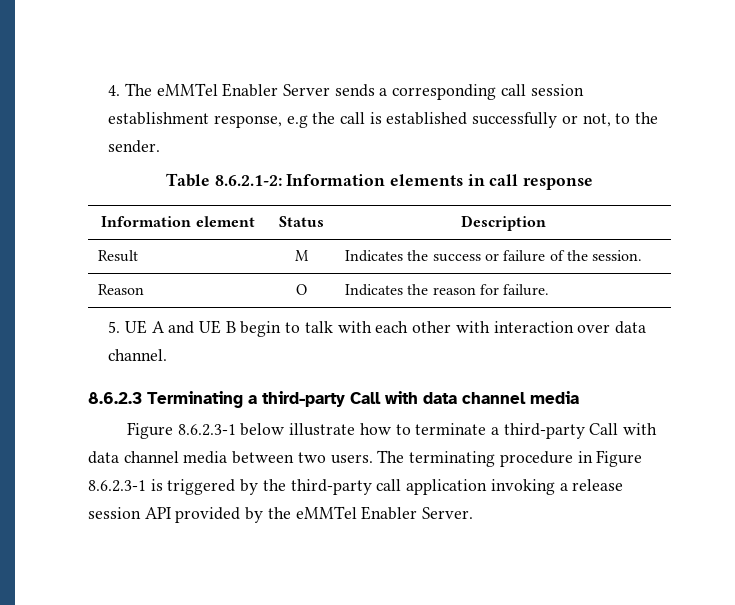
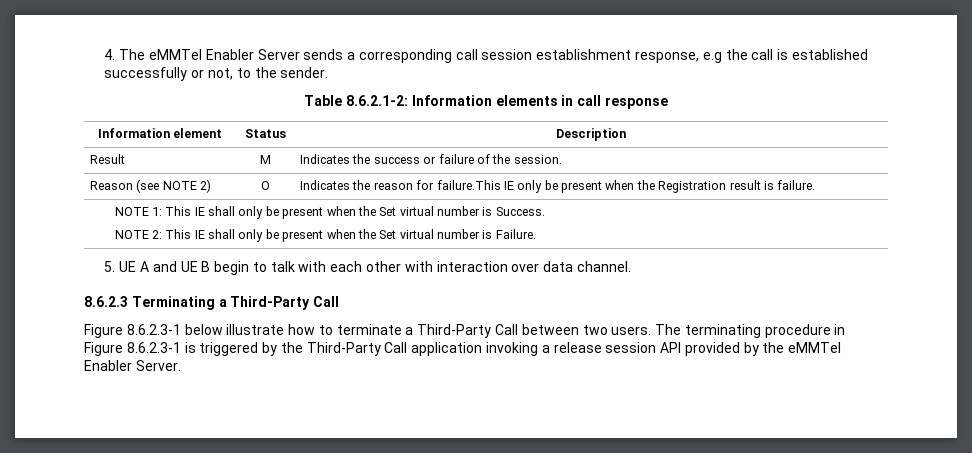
- Reason | O | Indicates the reason for failure.
+ Reason (see NOTE 2) | O | Indicates the reason for failure.This IE only be present when the Registration result is failure.
+ NOTE 1: This IE shall only be present when the Set virtual number is Success.
+ NOTE 2: This IE shall only be present when the Set virtual number is Failure.
- 8.6.2.3 Terminating a third-party Call with data channel media
+ 8.6.2.3 Terminating a Third-Party Call
- Figure 8.6.2.3-1 below illustrate how to terminate a third-party Call with data channel media between two users.
+ Figure 8.6.2.3-1 below illustrate how to terminate a Third-Party Call between two users.
- The terminating procedure in Figure 8.6.2.3-1 is triggered by the third-party call application invoking a release session API provided by the eMMTel Enabler Server.
+ The terminating procedure in Figure 8.6.2.3-1 is triggered by the Third-Party Call application invoking a release session API provided by the eMMTel Enabler Server.

